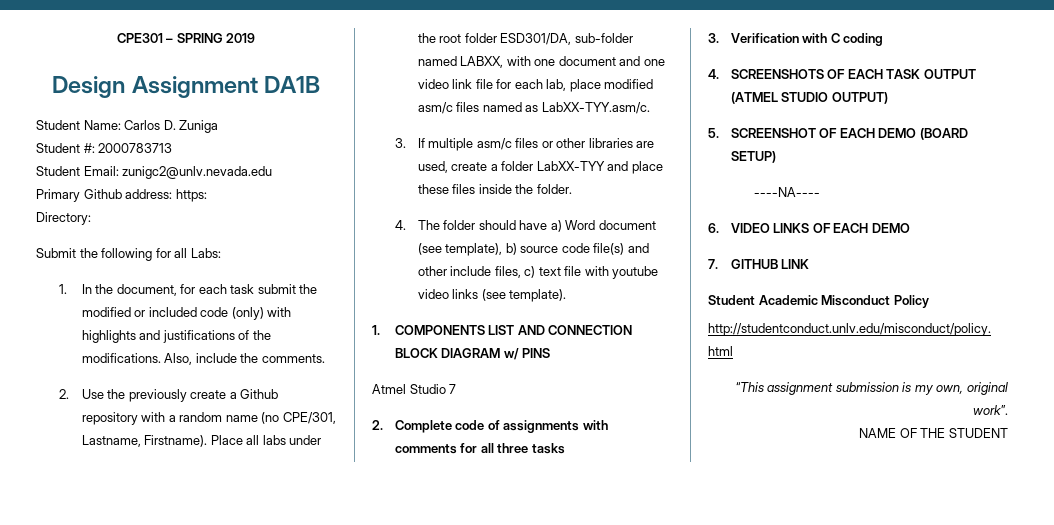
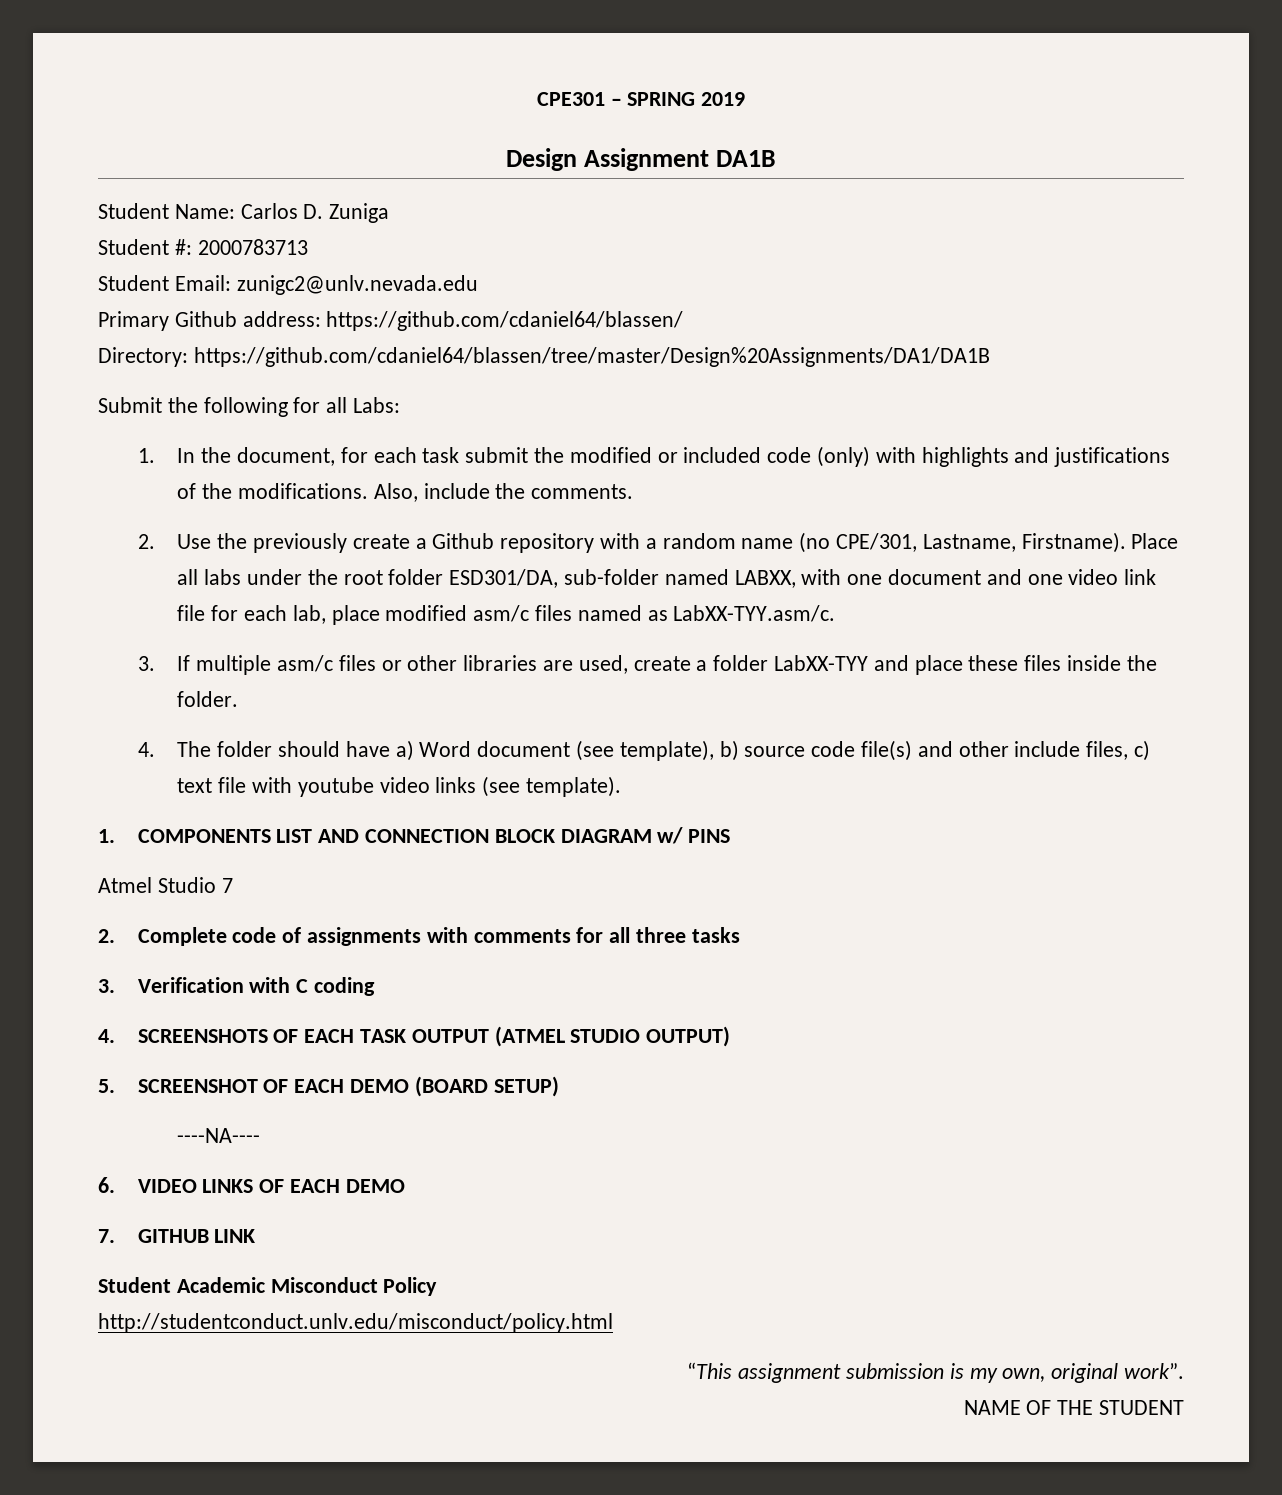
- Primary Github address: https:
+ Primary Github address: https://github.com/cdaniel64/blassen/
- Directory:
+ Directory: https://github.com/cdaniel64/blassen/tree/master/Design%20Assignments/DA1/DA1B

